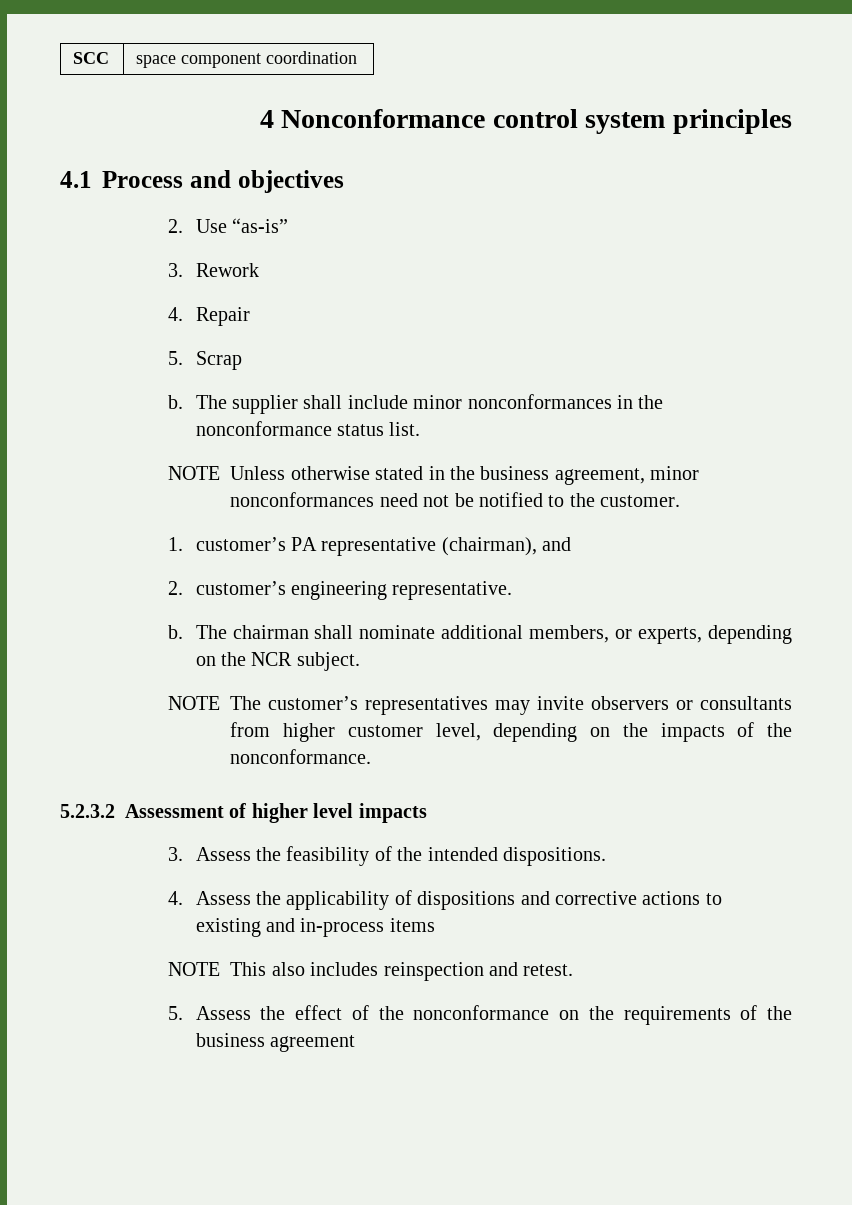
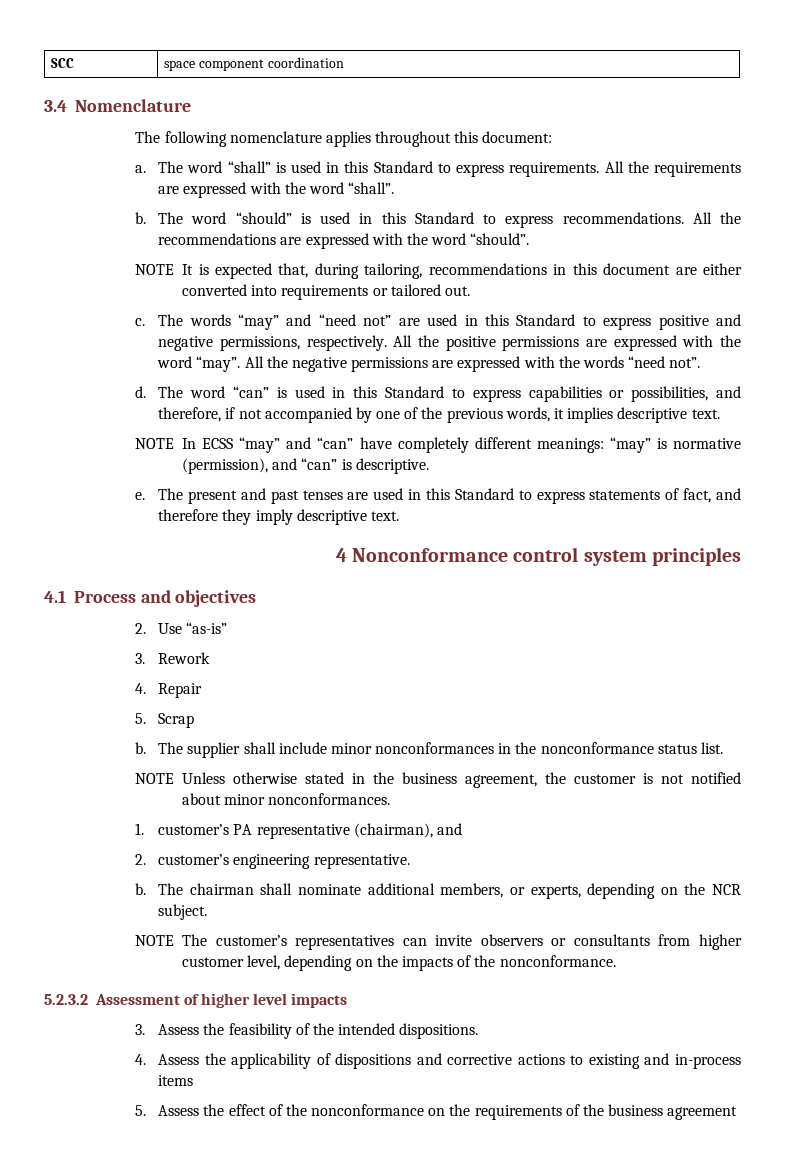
+ 3.4 Nomenclature
+ The following nomenclature applies throughout this document:
+ a. The word “shall” is used in this Standard to express requirements. All the requirements are expressed with the word “shall”.
+ b. The word “should” is used in this Standard to express recommendations. All the recommendations are expressed with the word “should”.
+ NOTE It is expected that, during tailoring, recommendations in this document are either converted into requirements or tailored out.
+ c. The words “may” and “need not” are used in this Standard to express positive and negative permissions, respectively. All the positive permissions are expressed with the word “may”. All the negative permissions are expressed with the words “need not”.
+ d. The word “can” is used in this Standard to express capabilities or possibilities, and therefore, if not accompanied by one of the previous words, it implies descriptive text.
+ NOTE In ECSS “may” and “can” have completely different meanings: “may” is normative (permission), and “can” is descriptive.
+ e. The present and past tenses are used in this Standard to express statements of fact, and therefore they imply descriptive text.
- NOTE Unless otherwise stated in the business agreement, minor nonconformances need not be notified to the customer.
+ NOTE Unless otherwise stated in the business agreement, the customer is not notified about minor nonconformances.
- NOTE The customer’s representatives may invite observers or consultants from higher customer level, depending on the impacts of the nonconformance.
+ NOTE The customer’s representatives can invite observers or consultants from higher customer level, depending on the impacts of the nonconformance.
- NOTE This also includes reinspection and retest.

